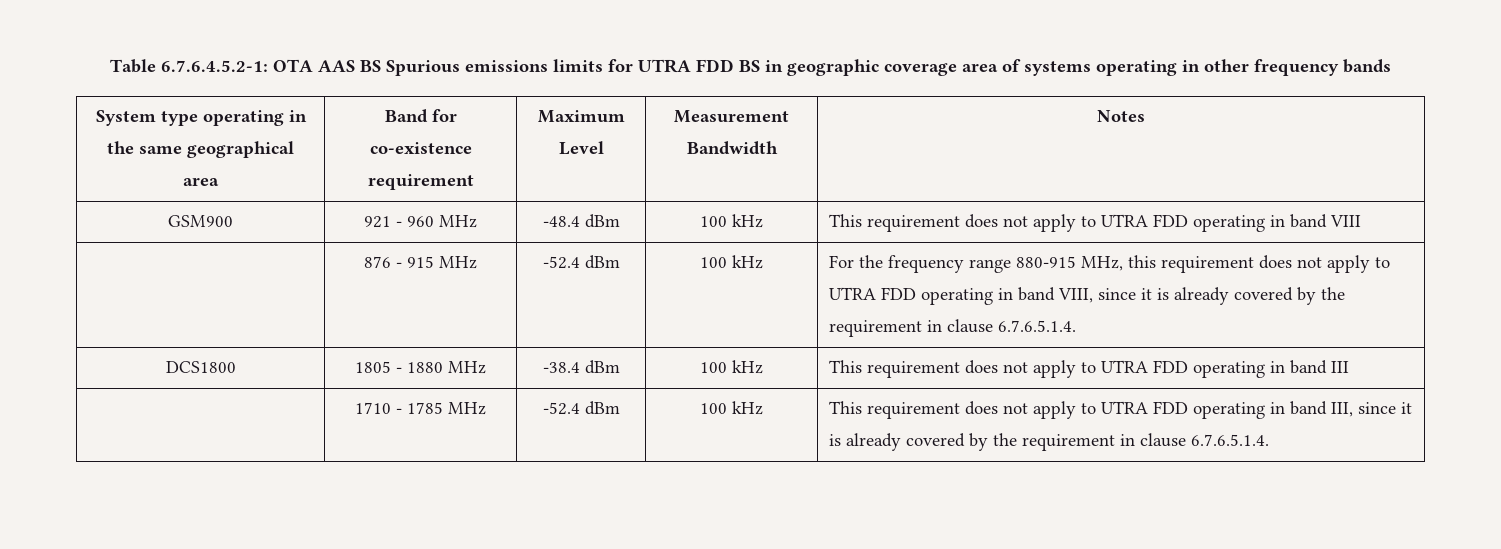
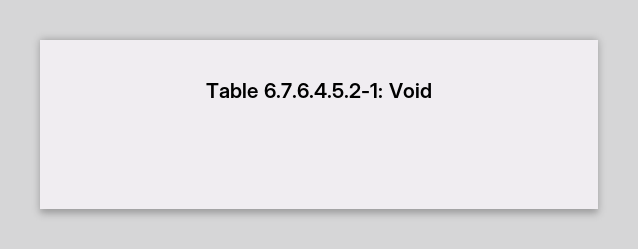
- Table 6.7.6.4.5.2-1: OTA AAS BS Spurious emissions limits for UTRA FDD BS in geographic coverage area of systems operating in other frequency bands
- System type operating in the same geographical area | Band for co-existence requirement | Maximum Level | Measurement Bandwidth | Notes
- GSM900 | 921 - 960 MHz | -48.4 dBm | 100 kHz | This requirement does not apply to UTRA FDD operating in band VIII
- | 876 - 915 MHz | -52.4 dBm | 100 kHz | For the frequency range 880-915 MHz, this requirement does not apply to UTRA FDD operating in band VIII, since it is already covered by the requirement in clause 6.7.6.5.1.4.
- DCS1800 | 1805 - 1880 MHz | -38.4 dBm | 100 kHz | This requirement does not apply to UTRA FDD operating in band III
- | 1710 - 1785 MHz | -52.4 dBm | 100 kHz | This requirement does not apply to UTRA FDD operating in band III, since it is already covered by the requirement in clause 6.7.6.5.1.4.
+ Table 6.7.6.4.5.2-1: Void

